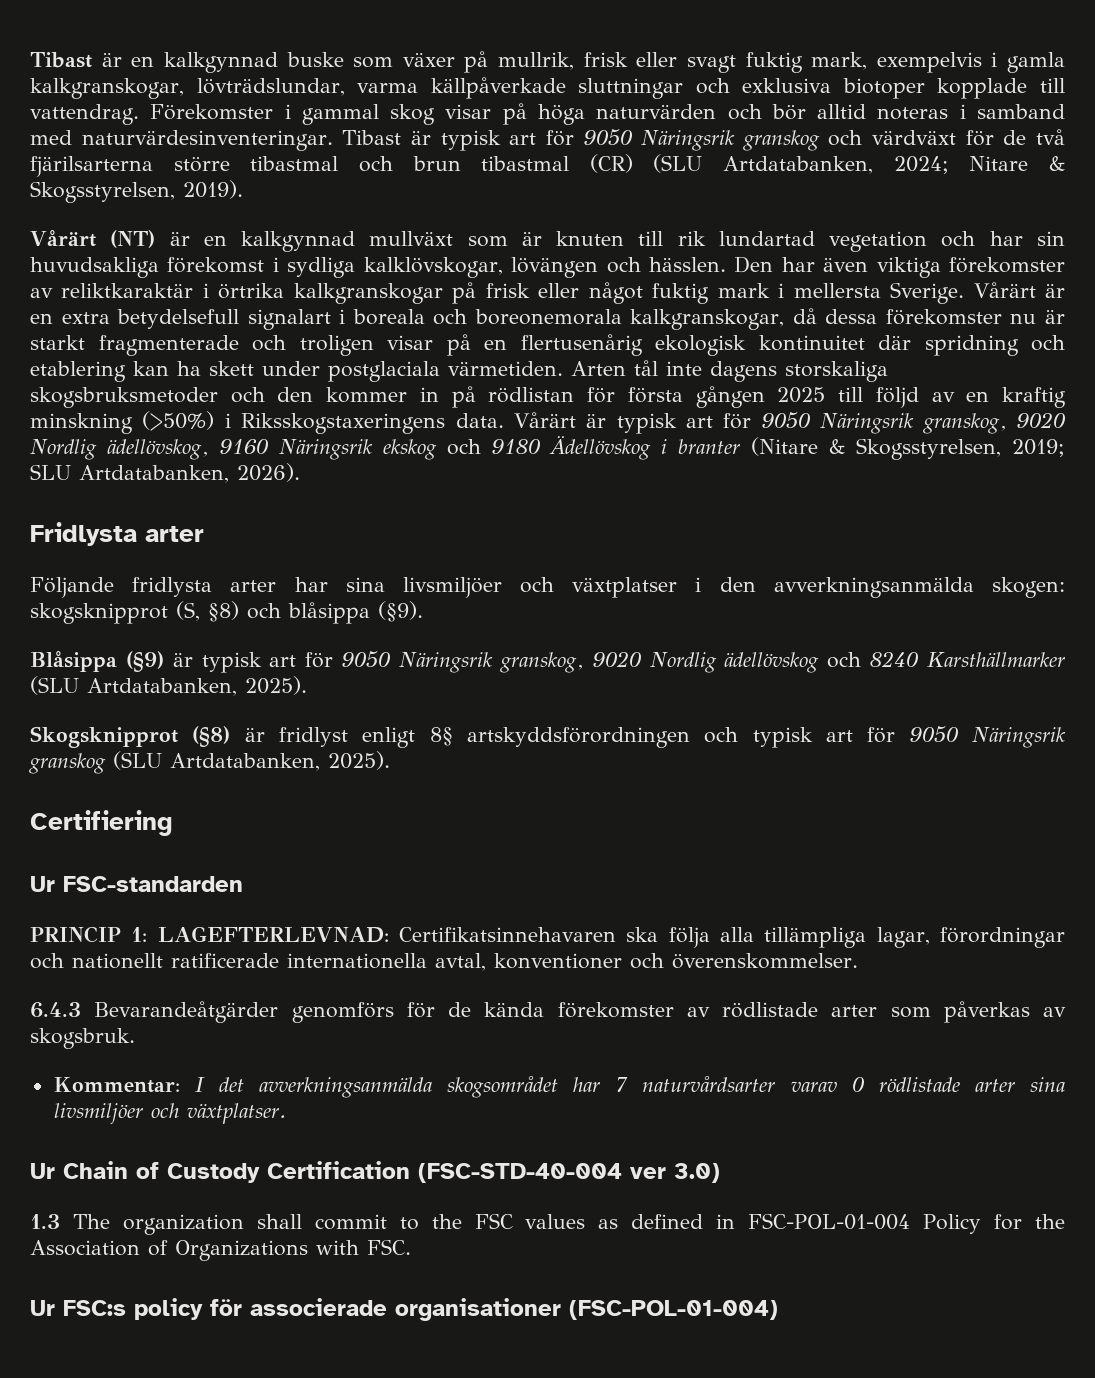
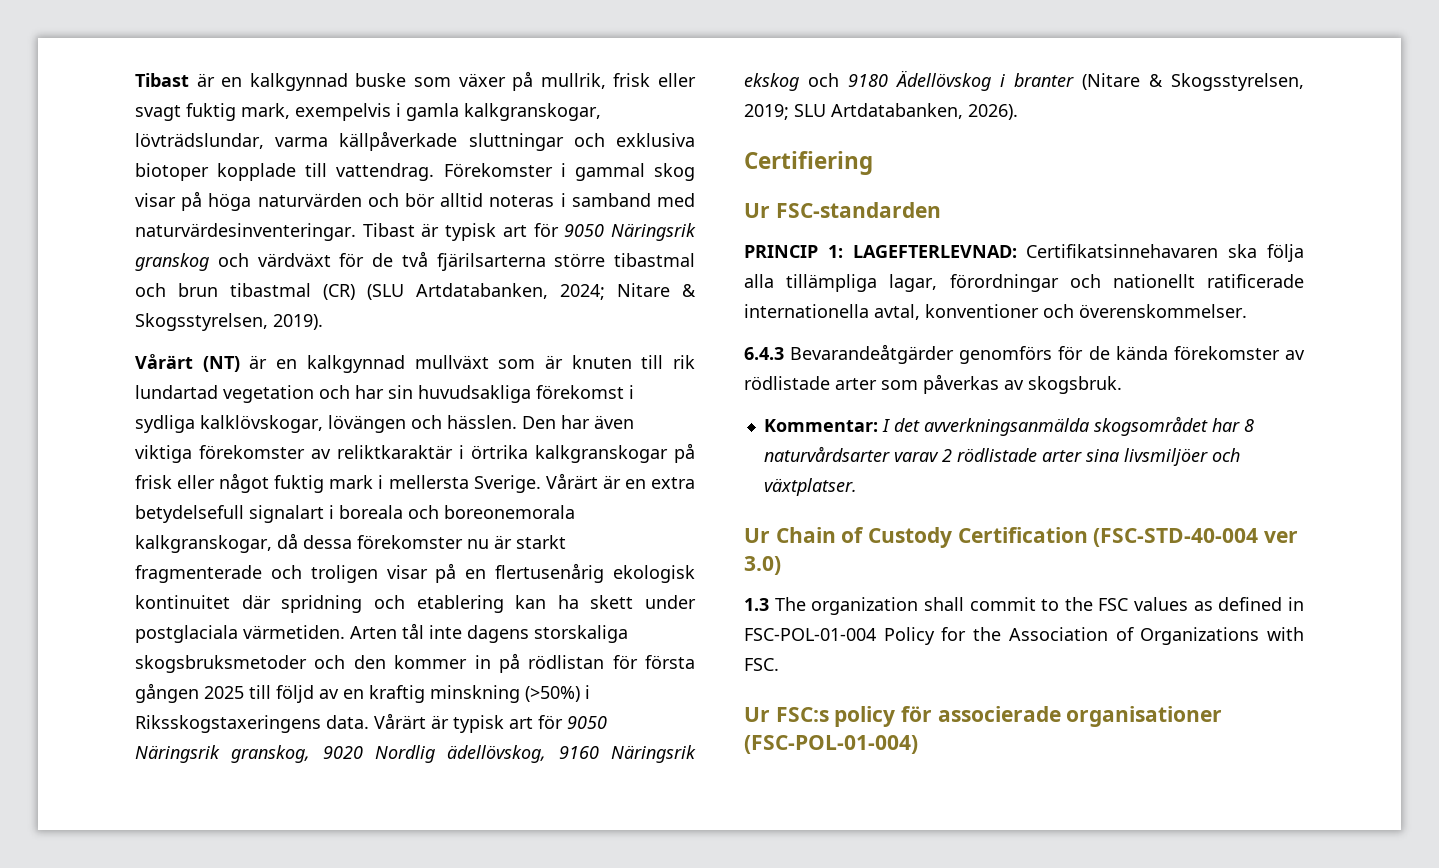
- Fridlysta arter
- Följande fridlysta arter har sina livsmiljöer och växtplatser i den avverkningsanmälda skogen: skogsknipprot (S, §8) och blåsippa (§9).
- Blåsippa (§9) är typisk art för 9050 Näringsrik granskog, 9020 Nordlig ädellövskog och 8240 Karsthällmarker (SLU Artdatabanken, 2025).
- Skogsknipprot (§8) är fridlyst enligt 8§ artskyddsförordningen och typisk art för 9050 Näringsrik granskog (SLU Artdatabanken, 2025).
- Kommentar: I det avverkningsanmälda skogsområdet har 7 naturvårdsarter varav 0 rödlistade arter sina livsmiljöer och växtplatser.
+ Kommentar: I det avverkningsanmälda skogsområdet har 8 naturvårdsarter varav 2 rödlistade arter sina livsmiljöer och växtplatser.

